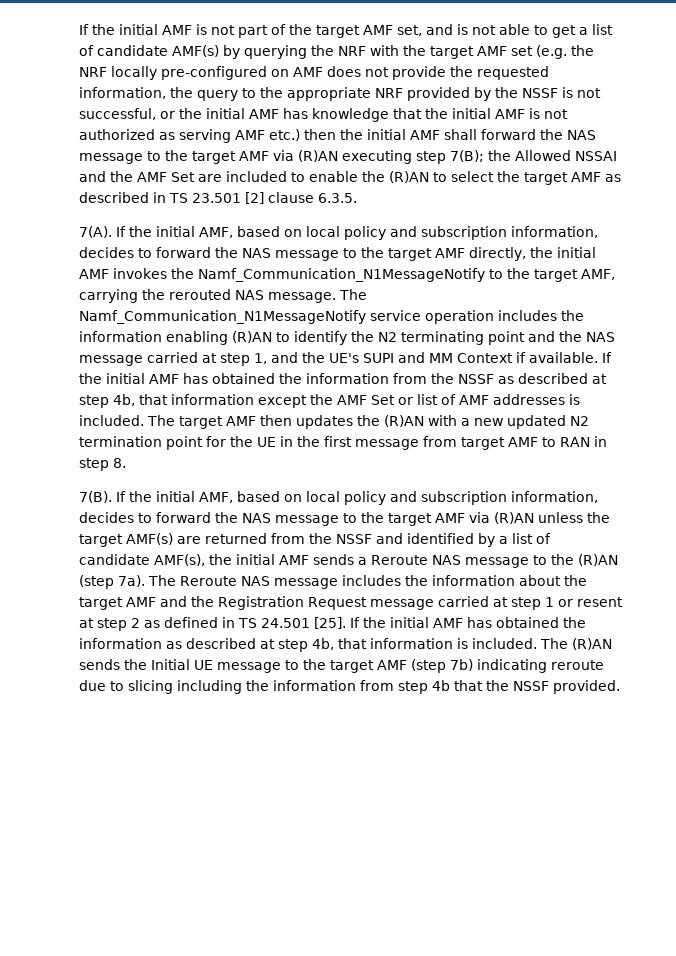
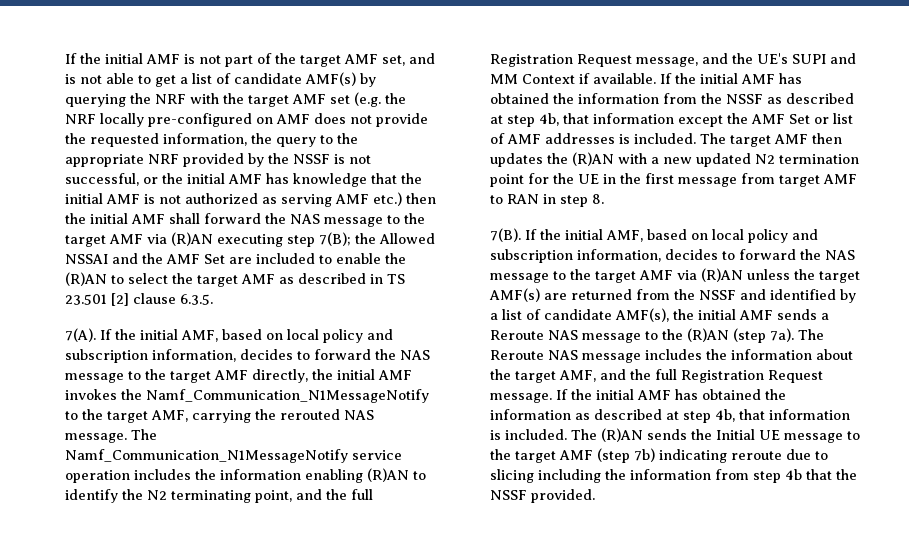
- The Namf_Communication_N1MessageNotify service operation includes the information enabling (R)AN to identify the N2 terminating point and the NAS message carried at step 1, and the UE's SUPI and MM Context if available.
+ The Namf_Communication_N1MessageNotify service operation includes the information enabling (R)AN to identify the N2 terminating point, and the full Registration Request message, and the UE's SUPI and MM Context if available.
- The Reroute NAS message includes the information about the target AMF and the Registration Request message carried at step 1 or resent at step 2 as defined in TS 24.501 [25].
+ The Reroute NAS message includes the information about the target AMF, and the full Registration Request message.

